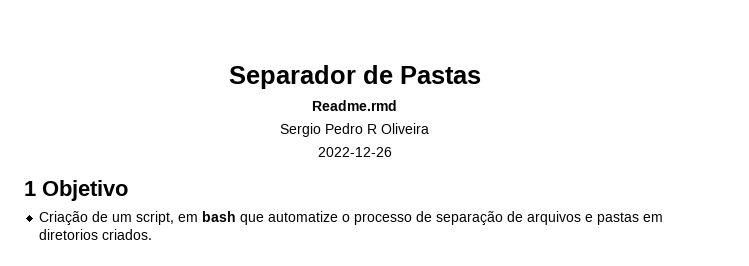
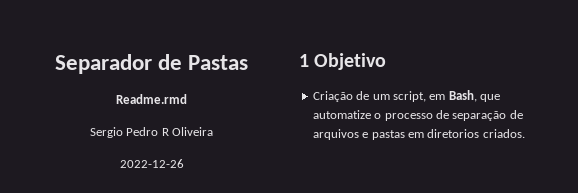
- Criação de um script, em bash que automatize o processo de separação de arquivos e pastas em diretorios criados.
+ Criação de um script, em Bash, que automatize o processo de separação de arquivos e pastas em diretorios criados.

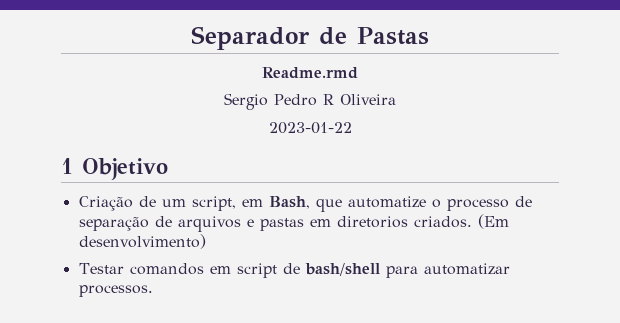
- 2022-12-26
+ 2023-01-22
+ (Em desenvolvimento)
+ Testar comandos em script de bash/shell para automatizar processos.

